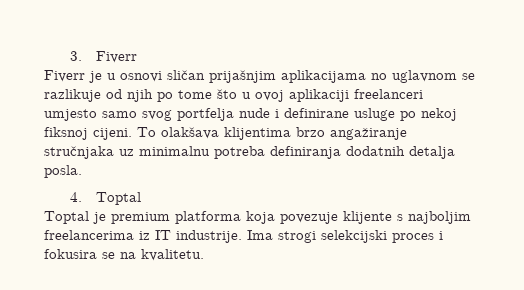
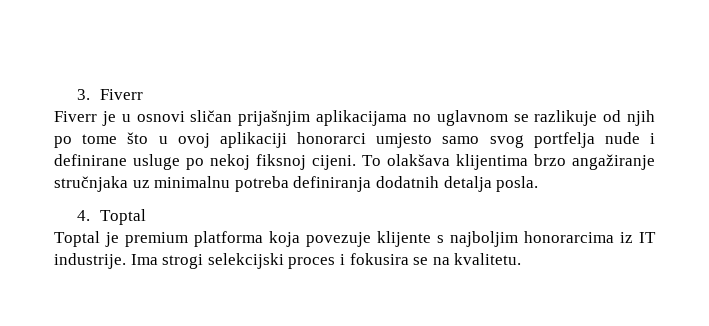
- Fiverr je u osnovi sličan prijašnjim aplikacijama no uglavnom se razlikuje od njih po tome što u ovoj aplikaciji freelanceri umjesto samo svog portfelja nude i definirane usluge po nekoj fiksnoj cijeni.
+ Fiverr je u osnovi sličan prijašnjim aplikacijama no uglavnom se razlikuje od njih po tome što u ovoj aplikaciji honorarci umjesto samo svog portfelja nude i definirane usluge po nekoj fiksnoj cijeni.
- Toptal je premium platforma koja povezuje klijente s najboljim freelancerima iz IT industrije.
+ Toptal je premium platforma koja povezuje klijente s najboljim honorarcima iz IT industrije.

